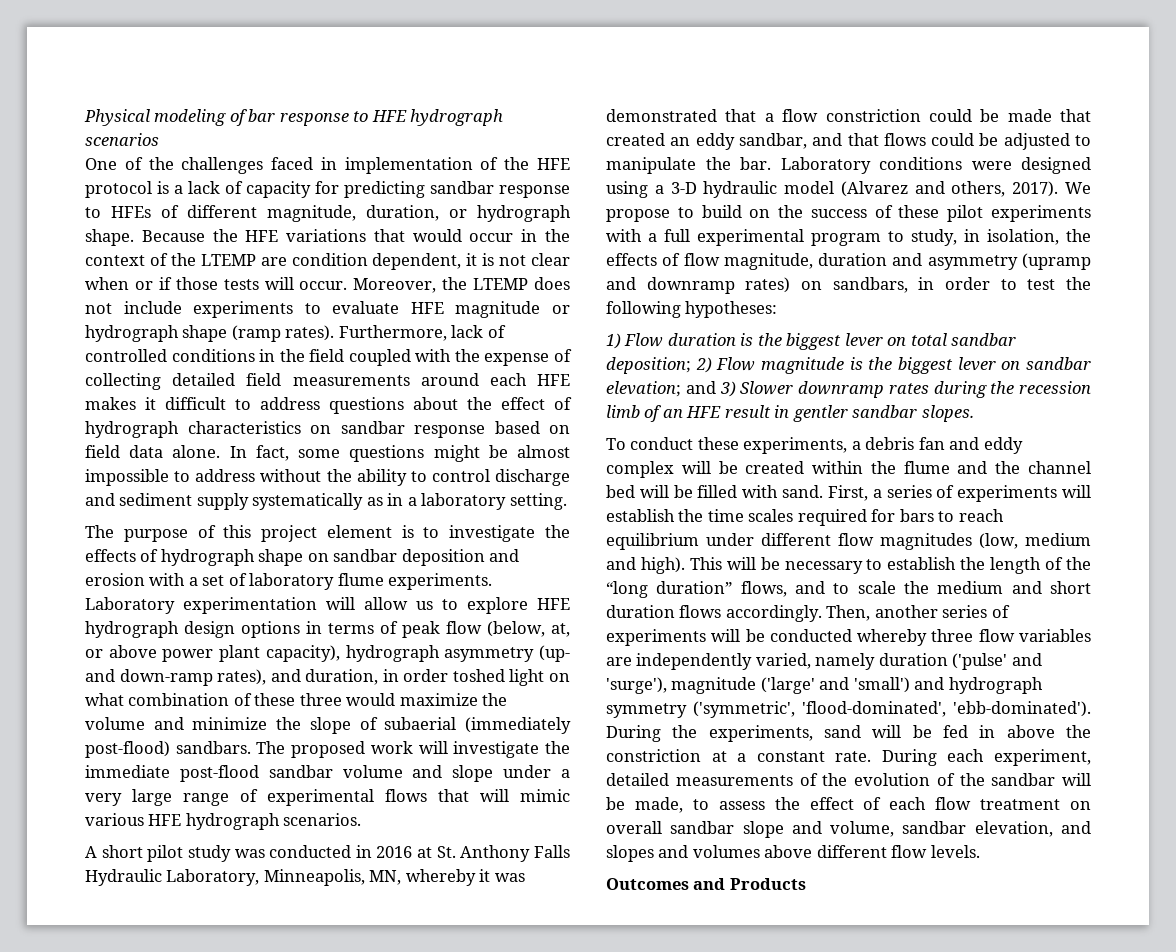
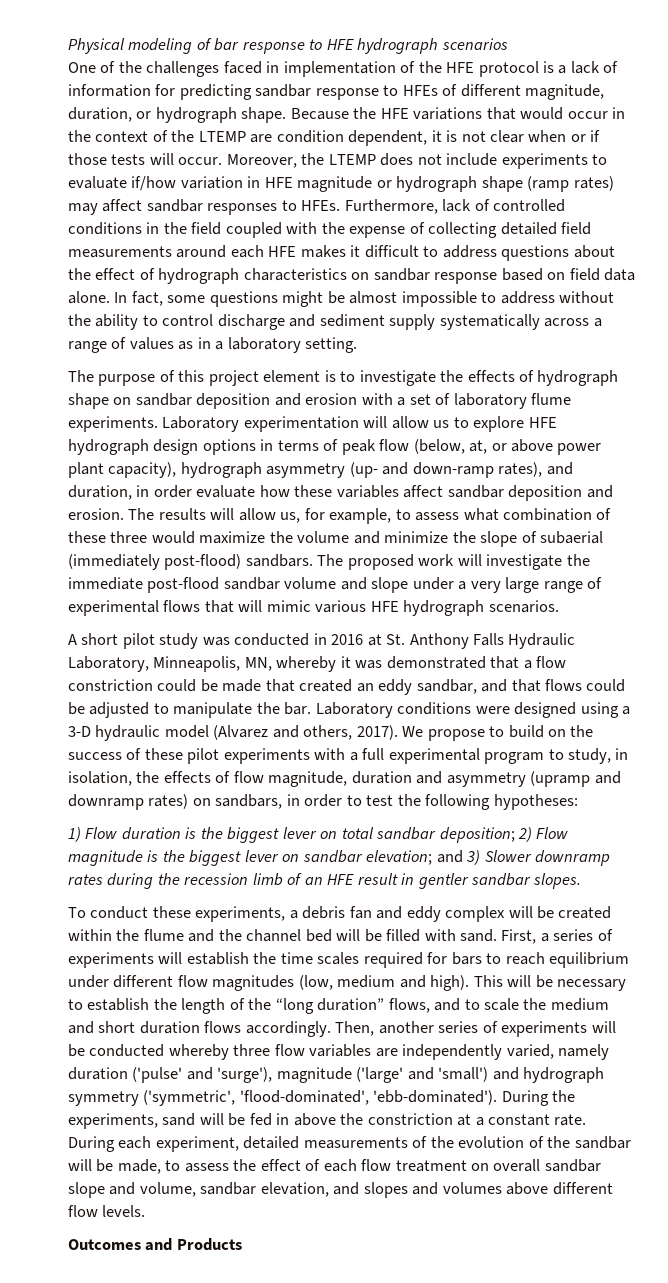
- One of the challenges faced in implementation of the HFE protocol is a lack of capacity for predicting sandbar response to HFEs of different magnitude, duration, or hydrograph shape.
+ One of the challenges faced in implementation of the HFE protocol is a lack of information for predicting sandbar response to HFEs of different magnitude, duration, or hydrograph shape.
- Moreover, the LTEMP does not include experiments to evaluate HFE magnitude or hydrograph shape (ramp rates).
+ Moreover, the LTEMP does not include experiments to evaluate if/how variation in HFE magnitude or hydrograph shape (ramp rates) may affect sandbar responses to HFEs.
- In fact, some questions might be almost impossible to address without the ability to control discharge and sediment supply systematically as in a laboratory setting.
+ In fact, some questions might be almost impossible to address without the ability to control discharge and sediment supply systematically across a range of values as in a laboratory setting.
- Laboratory experimentation will allow us to explore HFE hydrograph design options in terms of peak flow (below, at, or above power plant capacity), hydrograph asymmetry (up- and down-ramp rates), and duration, in order toshed light on what combination of these three would maximize the volume and minimize the slope of subaerial (immediately post-flood) sandbars.
+ Laboratory experimentation will allow us to explore HFE hydrograph design options in terms of peak flow (below, at, or above power plant capacity), hydrograph asymmetry (up- and down-ramp rates), and duration, in order evaluate how these variables affect sandbar deposition and erosion. The results will allow us, for example, to assess what combination of these three would maximize the volume and minimize the slope of subaerial (immediately post-flood) sandbars.

